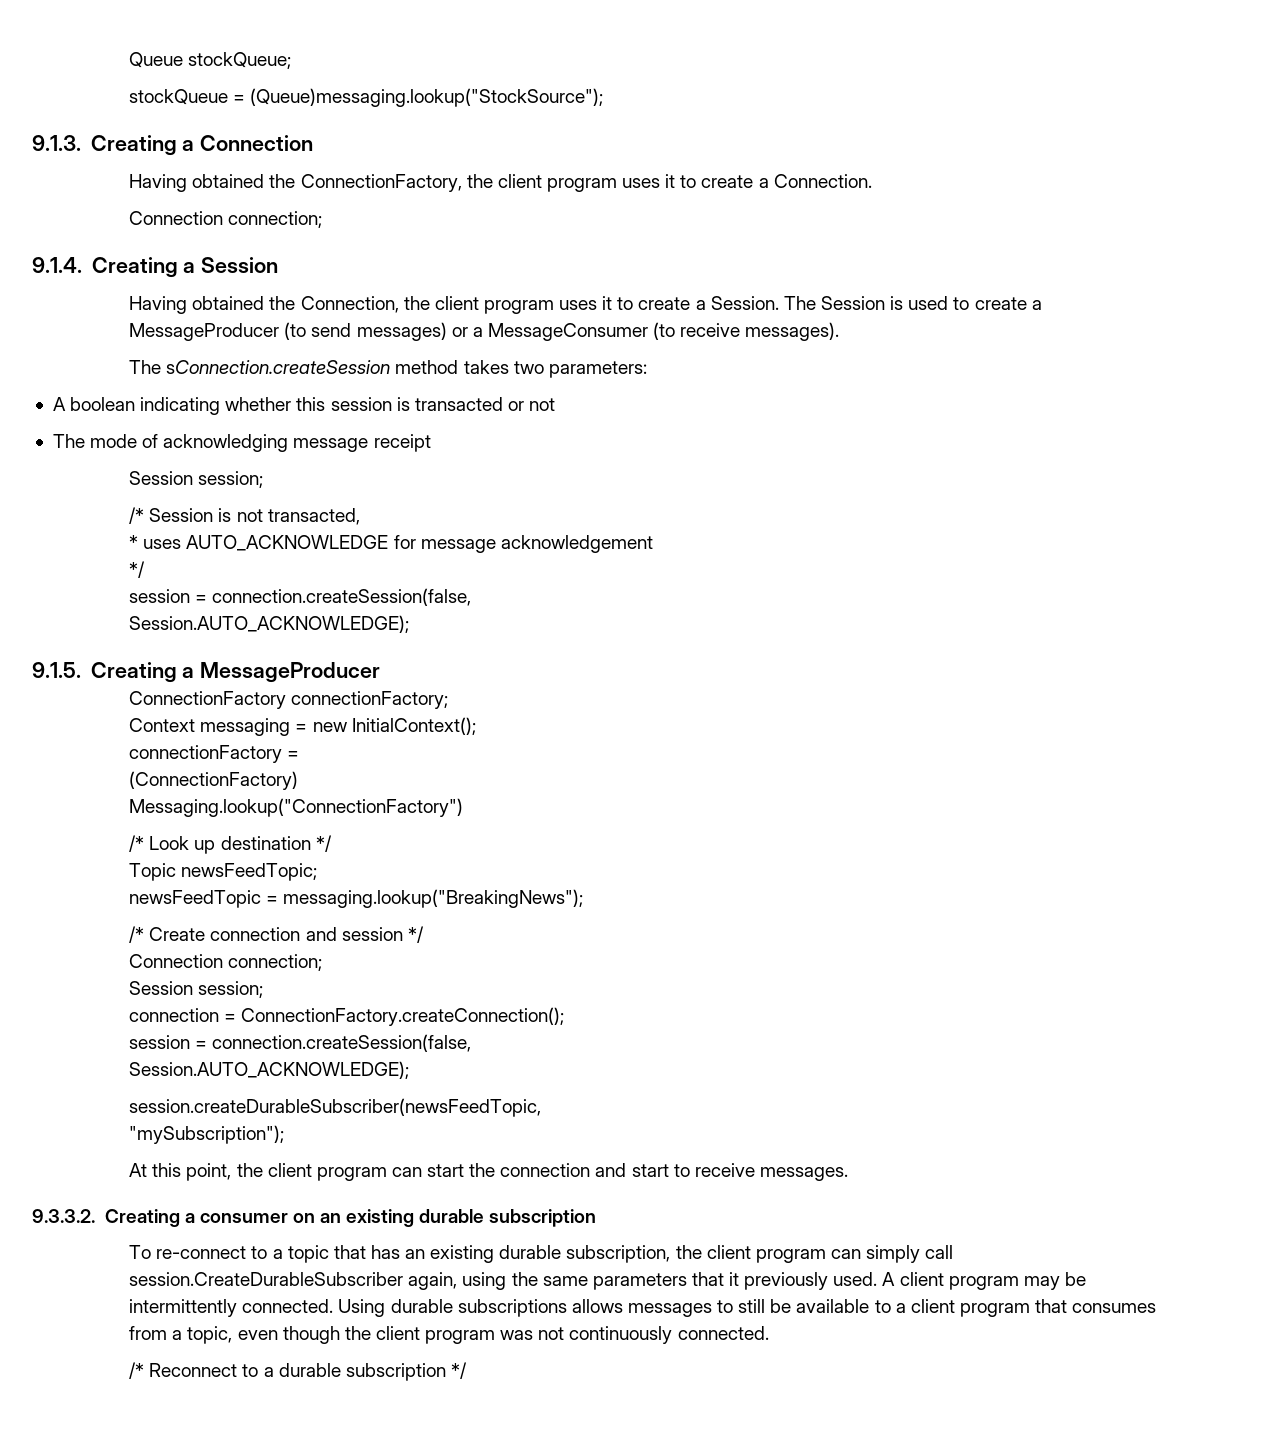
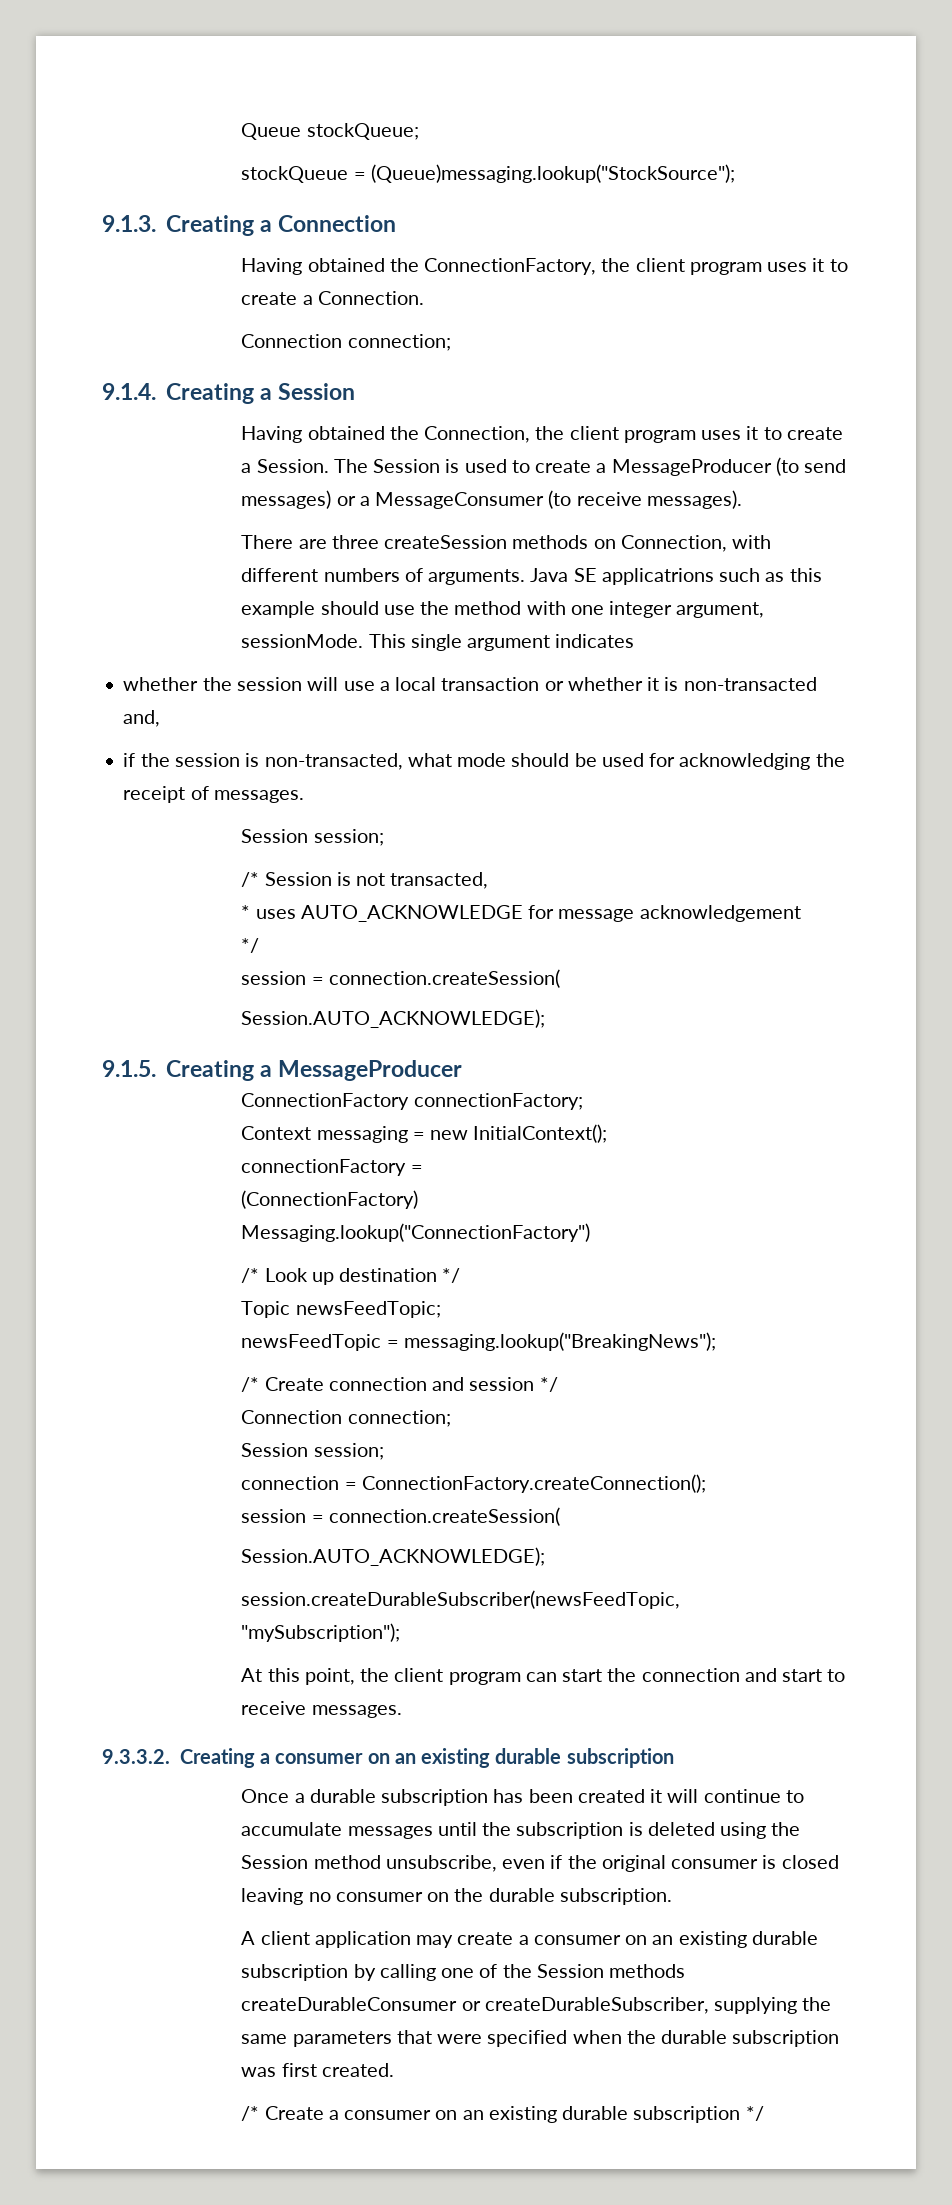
- The sConnection.createSession method takes two parameters:
- A boolean indicating whether this session is transacted or not
- The mode of acknowledging message receipt
+ There are three createSession methods on Connection, with different numbers of arguments. Java SE applicatrions such as this example should use the method with one integer argument, sessionMode. This single argument indicates
+ whether the session will use a local transaction or whether it is non-transacted and,
+ if the session is non-transacted, what mode should be used for acknowledging the receipt of messages.
  * uses AUTO_ACKNOWLEDGE for message acknowledgement
  */
- session = connection.createSession(false,
+ session = connection.createSession(
  connection = ConnectionFactory.createConnection();
- session = connection.createSession(false,
+ session = connection.createSession(
- To re-connect to a topic that has an existing durable subscription, the client program can simply call session.CreateDurableSubscriber again, using the same parameters that it previously used. A client program may be intermittently connected. Using durable subscriptions allows messages to still be available to a client program that consumes from a topic, even though the client program was not continuously connected.
- /* Reconnect to a durable subscription */
+ Once a durable subscription has been created it will continue to accumulate messages until the subscription is deleted using the Session method unsubscribe, even if the original consumer is closed leaving no consumer on the durable subscription.
+ A client application may create a consumer on an existing durable subscription by calling one of the Session methods createDurableConsumer or createDurableSubscriber, supplying the same parameters that were specified when the durable subscription was first created.
+ /* Create a consumer on an existing durable subscription */

